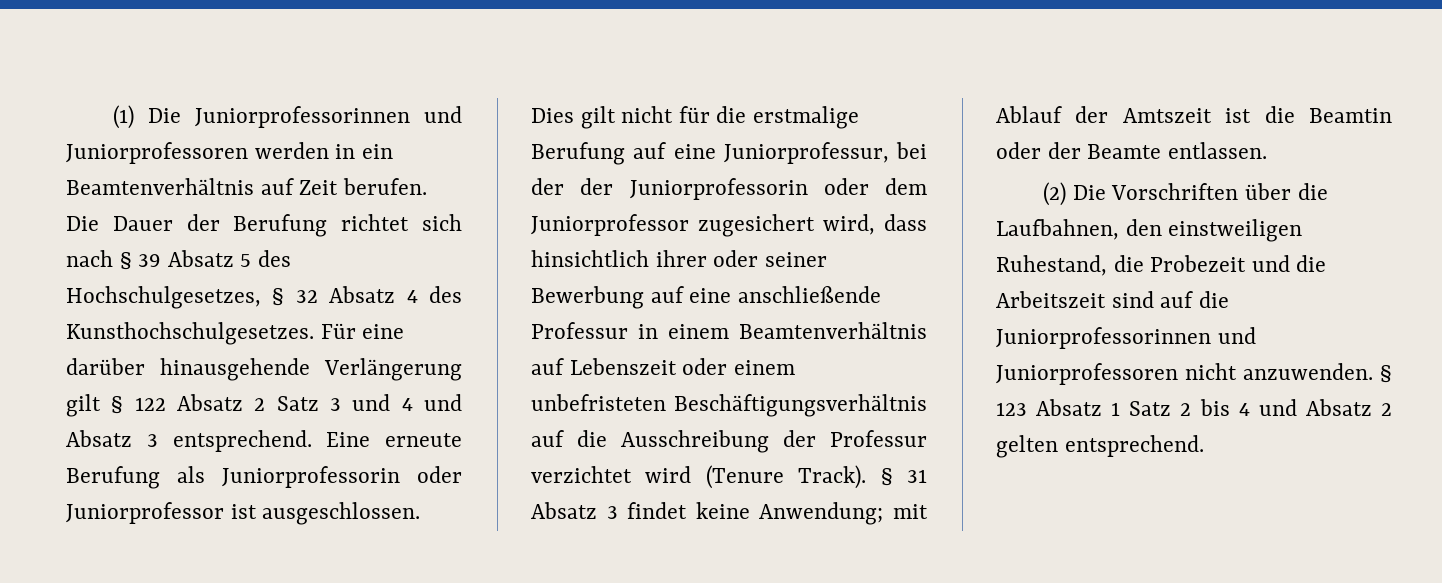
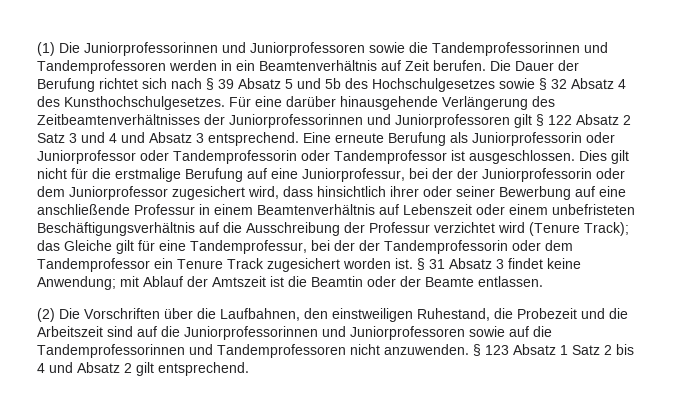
- (1) Die Juniorprofessorinnen und Juniorprofessoren werden in ein Beamtenverhältnis auf Zeit berufen.
+ (1) Die Juniorprofessorinnen und Juniorprofessoren sowie die Tandemprofessorinnen und Tandemprofessoren werden in ein Beamtenverhältnis auf Zeit berufen.
- Die Dauer der Berufung richtet sich nach § 39 Absatz 5 des Hochschulgesetzes, § 32 Absatz 4 des Kunsthochschulgesetzes.
+ Die Dauer der Berufung richtet sich nach § 39 Absatz 5 und 5b des Hochschulgesetzes sowie § 32 Absatz 4 des Kunsthochschulgesetzes.
- Für eine darüber hinausgehende Verlängerung gilt § 122 Absatz 2 Satz 3 und 4 und Absatz 3 entsprechend.
+ Für eine darüber hinausgehende Verlängerung des Zeitbeamtenverhältnisses der Juniorprofessorinnen und Juniorprofessoren gilt § 122 Absatz 2 Satz 3 und 4 und Absatz 3 entsprechend.
- Eine erneute Berufung als Juniorprofessorin oder Juniorprofessor ist ausgeschlossen.
+ Eine erneute Berufung als Juniorprofessorin oder Juniorprofessor oder Tandemprofessorin oder Tandemprofessor ist ausgeschlossen.
- Dies gilt nicht für die erstmalige Berufung auf eine Juniorprofessur, bei der der Juniorprofessorin oder dem Juniorprofessor zugesichert wird, dass hinsichtlich ihrer oder seiner Bewerbung auf eine anschließende Professur in einem Beamtenverhältnis auf Lebenszeit oder einem unbefristeten Beschäftigungsverhältnis auf die Ausschreibung der Professur verzichtet wird (Tenure Track).
+ Dies gilt nicht für die erstmalige Berufung auf eine Juniorprofessur, bei der der Juniorprofessorin oder dem Juniorprofessor zugesichert wird, dass hinsichtlich ihrer oder seiner Bewerbung auf eine anschließende Professur in einem Beamtenverhältnis auf Lebenszeit oder einem unbefristeten Beschäftigungsverhältnis auf die Ausschreibung der Professur verzichtet wird (Tenure Track); das Gleiche gilt für eine Tandemprofessur, bei der der Tandemprofessorin oder dem Tandemprofessor ein Tenure Track zugesichert worden ist.
- (2) Die Vorschriften über die Laufbahnen, den einstweiligen Ruhestand, die Probezeit und die Arbeitszeit sind auf die Juniorprofessorinnen und Juniorprofessoren nicht anzuwenden.
+ (2) Die Vorschriften über die Laufbahnen, den einstweiligen Ruhestand, die Probezeit und die Arbeitszeit sind auf die Juniorprofessorinnen und Juniorprofessoren sowie auf die Tandemprofessorinnen und Tandemprofessoren nicht anzuwenden.
- § 123 Absatz 1 Satz 2 bis 4 und Absatz 2 gelten entsprechend.
+ § 123 Absatz 1 Satz 2 bis 4 und Absatz 2 gilt entsprechend.

